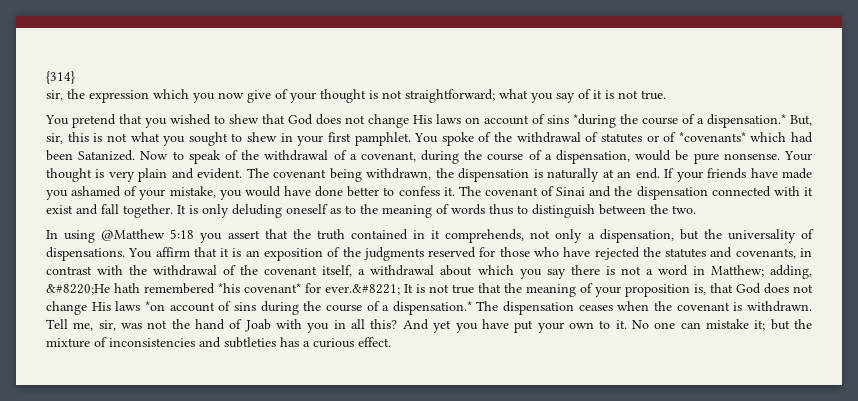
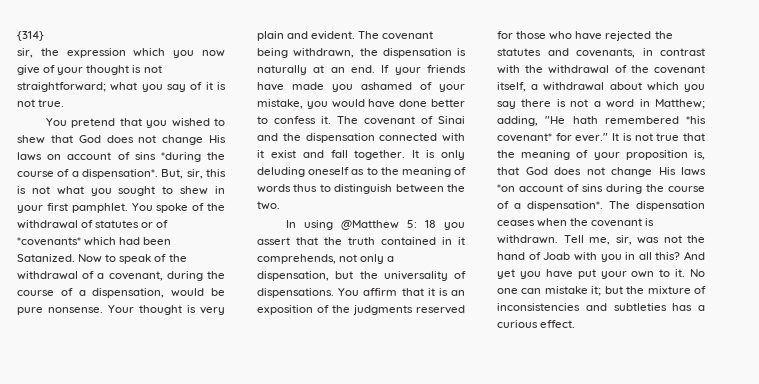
- You pretend that you wished to shew that God does not change His laws on account of sins *during the course of a dispensation.* But, sir, this is not what you sought to shew in your first pamphlet.
+ You pretend that you wished to shew that God does not change His laws on account of sins *during the course of a dispensation*. But, sir, this is not what you sought to shew in your first pamphlet.
- In using @Matthew 5:18 you assert that the truth contained in it comprehends, not only a dispensation, but the universality of dispensations.
+ In using @Matthew 5: 18 you assert that the truth contained in it comprehends, not only a dispensation, but the universality of dispensations.
- adding, &#8220;He hath remembered *his covenant* for ever.&#8221;
+ adding, "He hath remembered *his covenant* for ever."
- It is not true that the meaning of your proposition is, that God does not change His laws *on account of sins during the course of a dispensation.* The dispensation ceases when the covenant is withdrawn.
+ It is not true that the meaning of your proposition is, that God does not change His laws *on account of sins during the course of a dispensation*. The dispensation ceases when the covenant is withdrawn.

